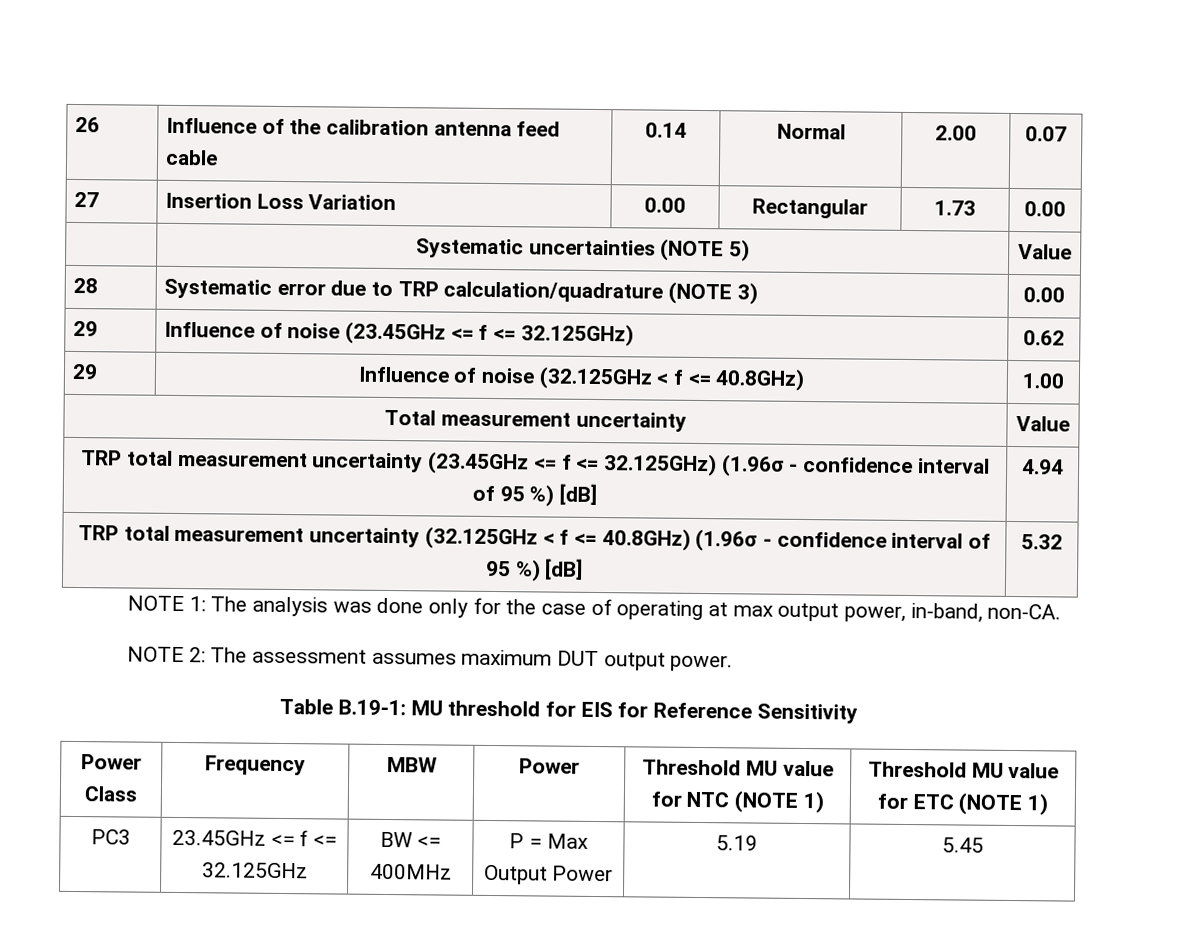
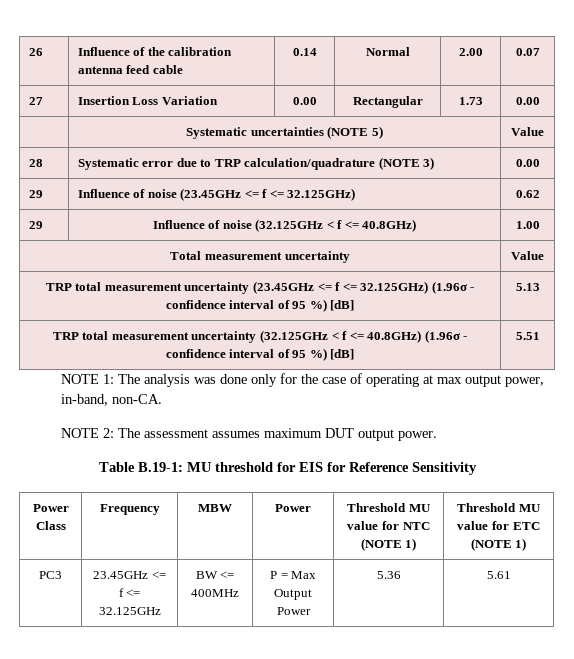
- TRP total measurement uncertainty (23.45GHz <= f <= 32.125GHz) (1.96σ - confidence interval of 95 %) [dB] | 4.94
+ TRP total measurement uncertainty (23.45GHz <= f <= 32.125GHz) (1.96σ - confidence interval of 95 %) [dB] | 5.13
- TRP total measurement uncertainty (32.125GHz < f <= 40.8GHz) (1.96σ - confidence interval of 95 %) [dB] | 5.32
+ TRP total measurement uncertainty (32.125GHz < f <= 40.8GHz) (1.96σ - confidence interval of 95 %) [dB] | 5.51
- PC3 | 23.45GHz <= f <= 32.125GHz | BW <= 400MHz | P = Max Output Power | 5.19 | 5.45
+ PC3 | 23.45GHz <= f <= 32.125GHz | BW <= 400MHz | P = Max Output Power | 5.36 | 5.61

